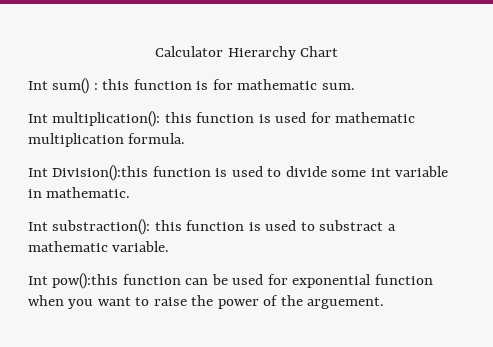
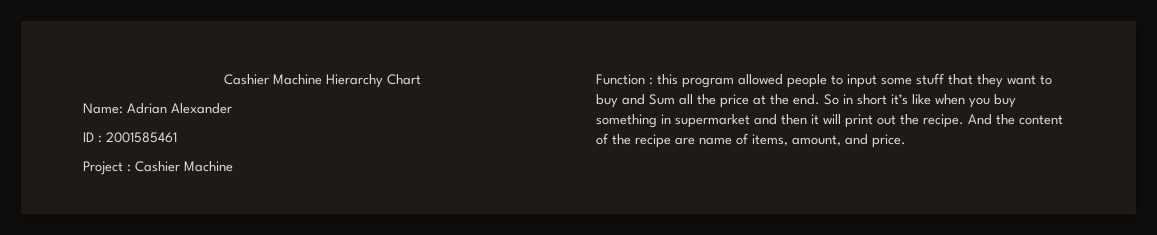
- Calculator Hierarchy Chart
+ Cashier Machine Hierarchy Chart
- Int sum() : this function is for mathematic sum.
- Int multiplication(): this function is used for mathematic multiplication formula.
- Int Division():this function is used to divide some int variable in mathematic.
- Int substraction(): this function is used to substract a mathematic variable.
- Int pow():this function can be used for exponential function when you want to raise the power of the arguement.
+ Name: Adrian Alexander
+ ID : 2001585461
+ Project : Cashier Machine
+ Function : this program allowed people to input some stuff that they want to buy and Sum all the price at the end. So in short it’s like when you buy something in supermarket and then it will print out the recipe. And the content of the recipe are name of items, amount, and price.

